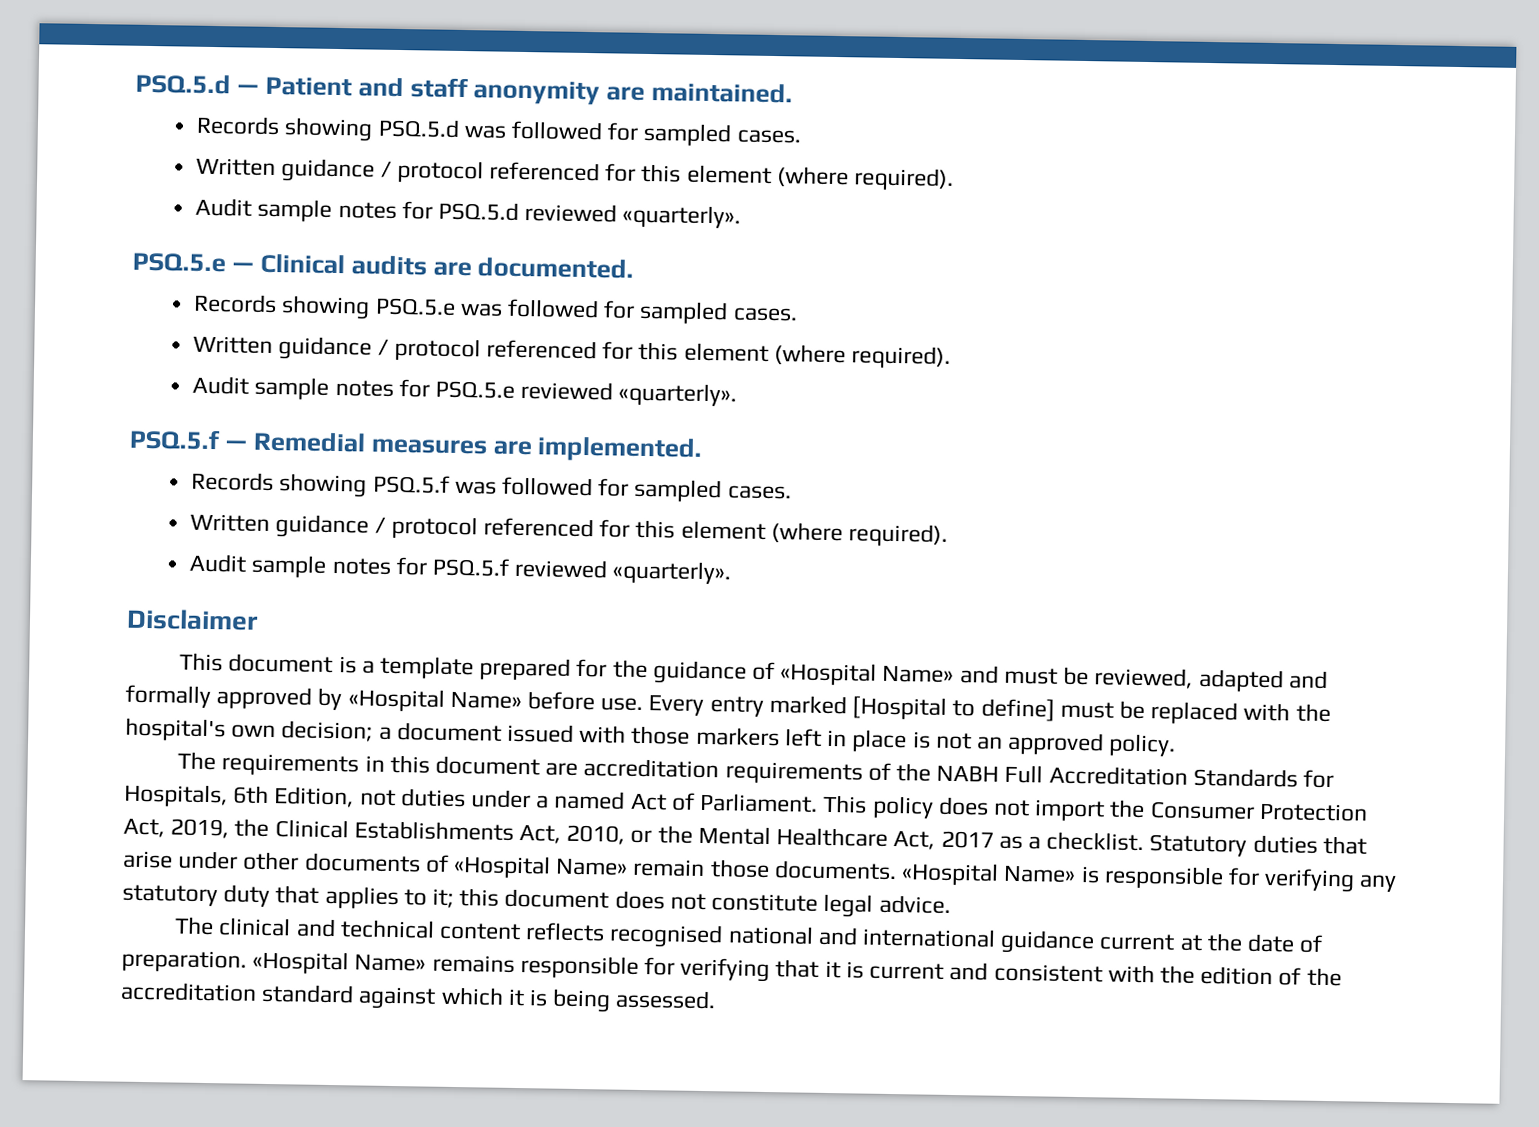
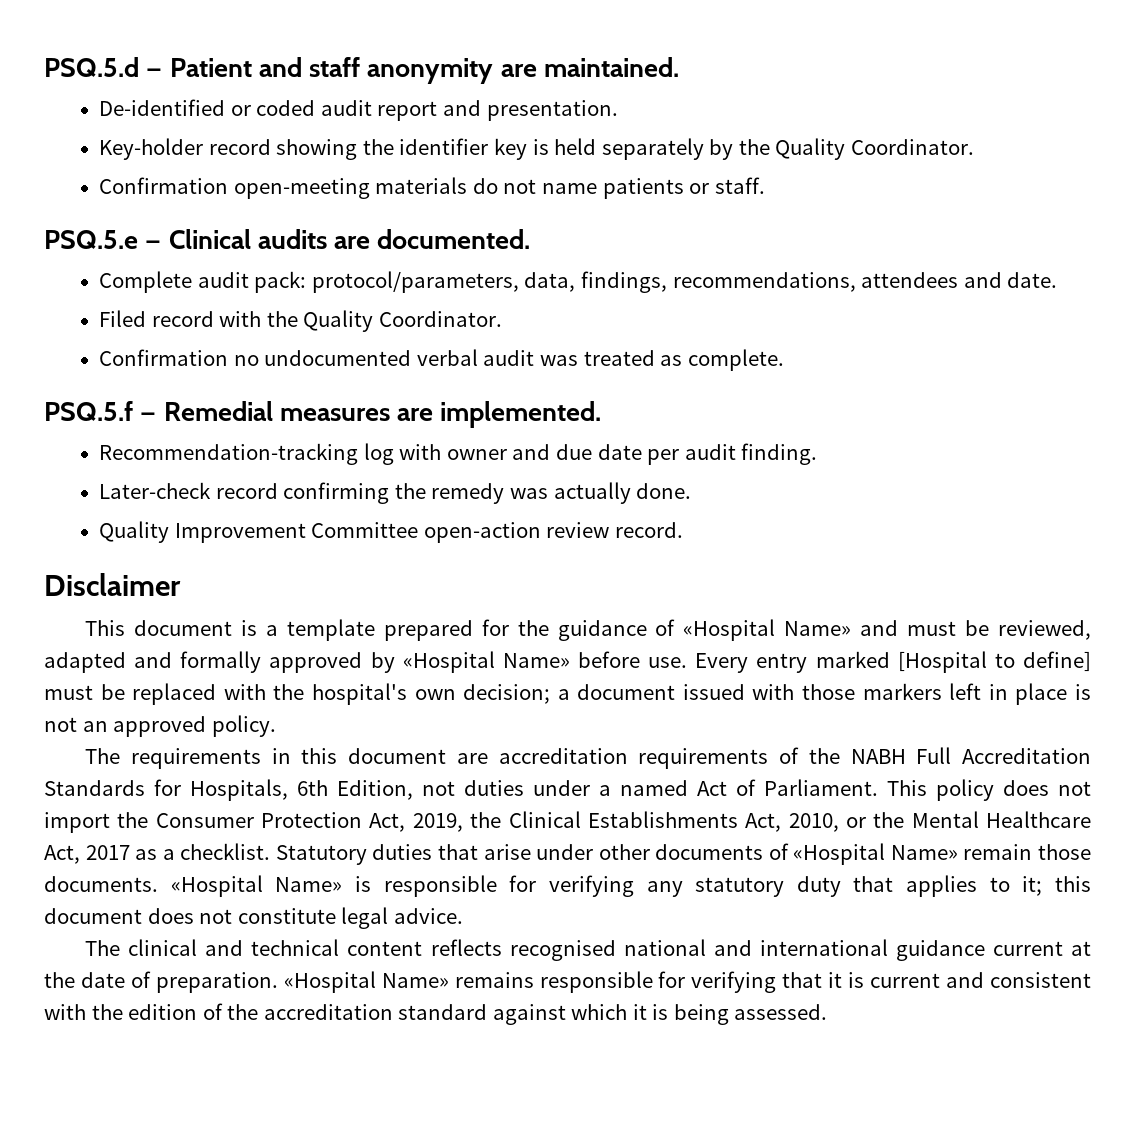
- Records showing PSQ.5.d was followed for sampled cases.
- Written guidance / protocol referenced for this element (where required).
- Audit sample notes for PSQ.5.d reviewed «quarterly».
+ De-identified or coded audit report and presentation.
+ Key-holder record showing the identifier key is held separately by the Quality Coordinator.
+ Confirmation open-meeting materials do not name patients or staff.
- Records showing PSQ.5.e was followed for sampled cases.
- Written guidance / protocol referenced for this element (where required).
- Audit sample notes for PSQ.5.e reviewed «quarterly».
+ Complete audit pack: protocol/parameters, data, findings, recommendations, attendees and date.
+ Filed record with the Quality Coordinator.
+ Confirmation no undocumented verbal audit was treated as complete.
- Records showing PSQ.5.f was followed for sampled cases.
- Written guidance / protocol referenced for this element (where required).
- Audit sample notes for PSQ.5.f reviewed «quarterly».
+ Recommendation-tracking log with owner and due date per audit finding.
+ Later-check record confirming the remedy was actually done.
+ Quality Improvement Committee open-action review record.

